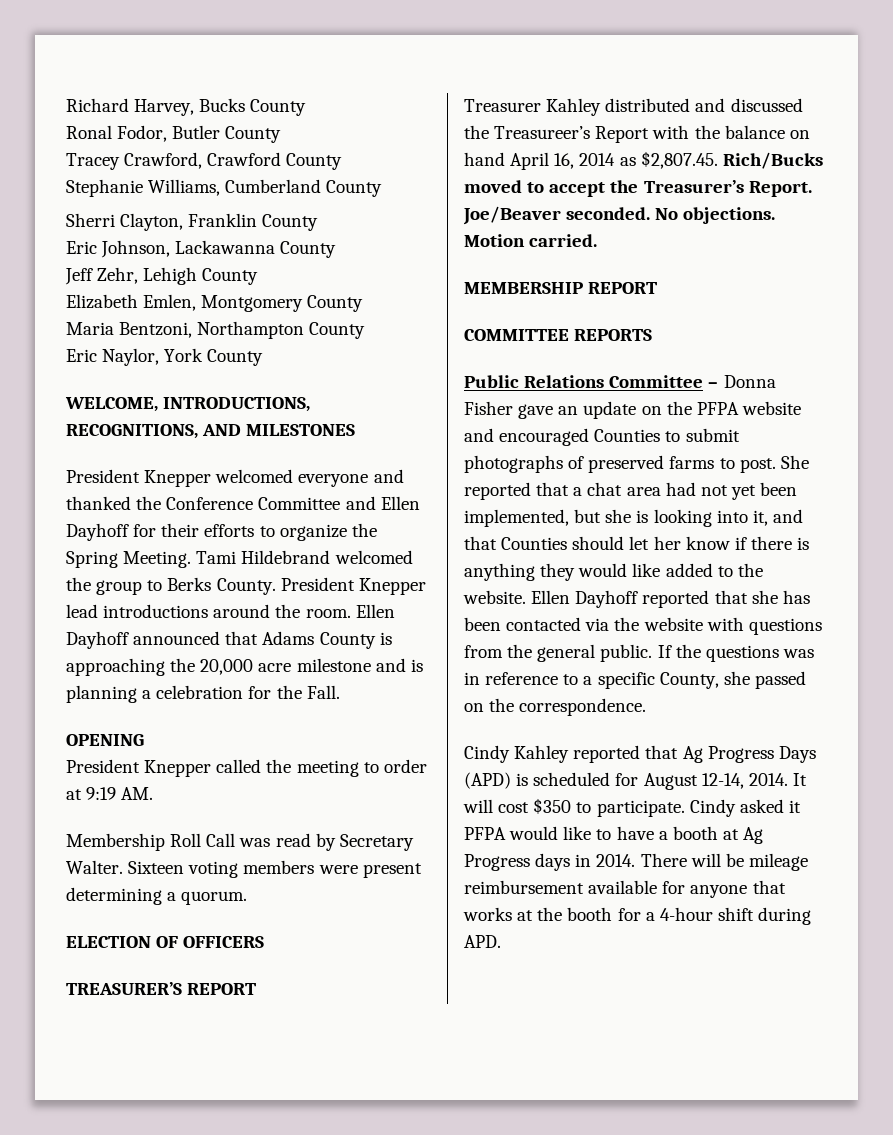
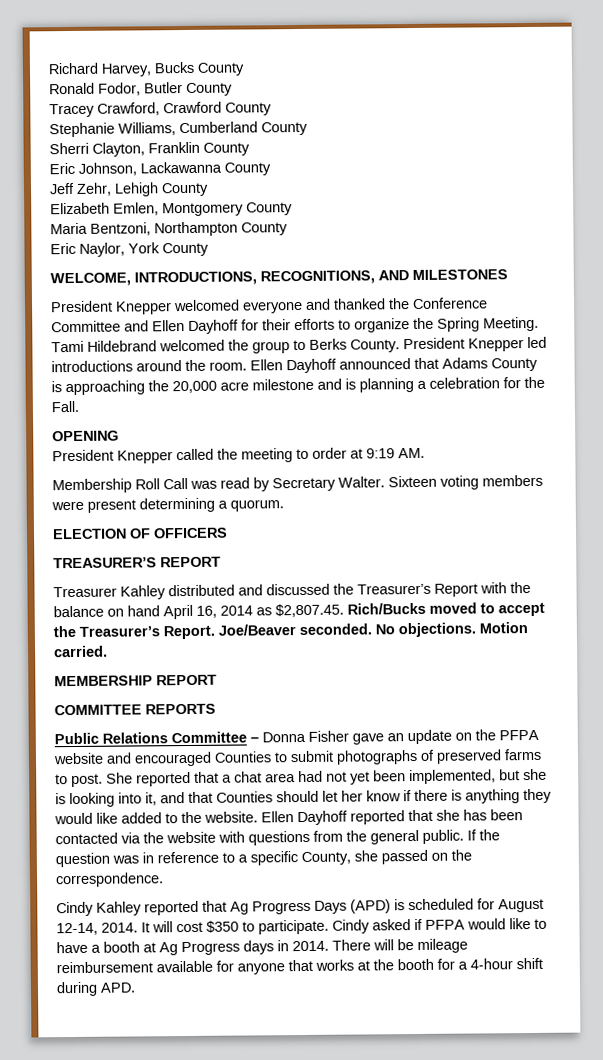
- Ronal Fodor, Butler County
+ Ronald Fodor, Butler County
- President Knepper lead introductions around the room.
+ President Knepper led introductions around the room.
- Treasurer Kahley distributed and discussed the Treasureer’s Report with the balance on hand April 16, 2014 as $2,807.45. Rich/Bucks moved to accept the Treasurer’s Report.
+ Treasurer Kahley distributed and discussed the Treasurer’s Report with the balance on hand April 16, 2014 as $2,807.45. Rich/Bucks moved to accept the Treasurer’s Report.
- If the questions was in reference to a specific County, she passed on the correspondence.
+ If the question was in reference to a specific County, she passed on the correspondence.
- Cindy asked it PFPA would like to have a booth at Ag Progress days in 2014.
+ Cindy asked if PFPA would like to have a booth at Ag Progress days in 2014.

